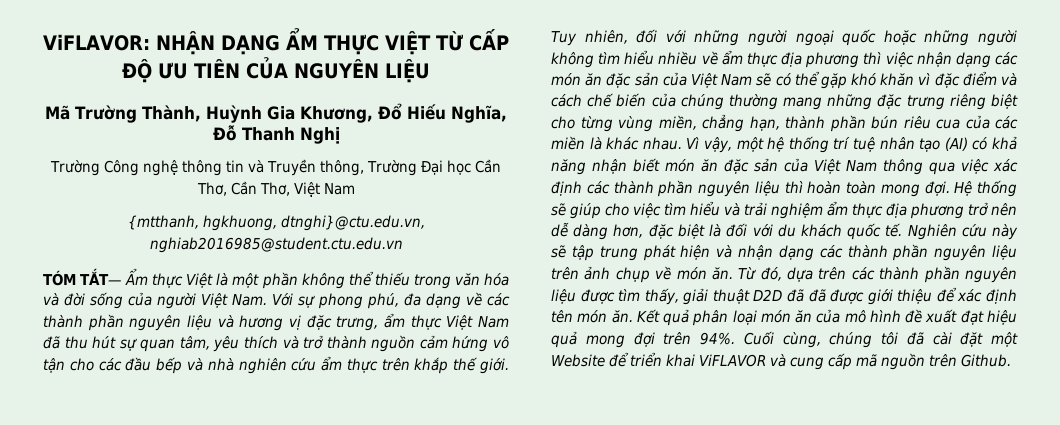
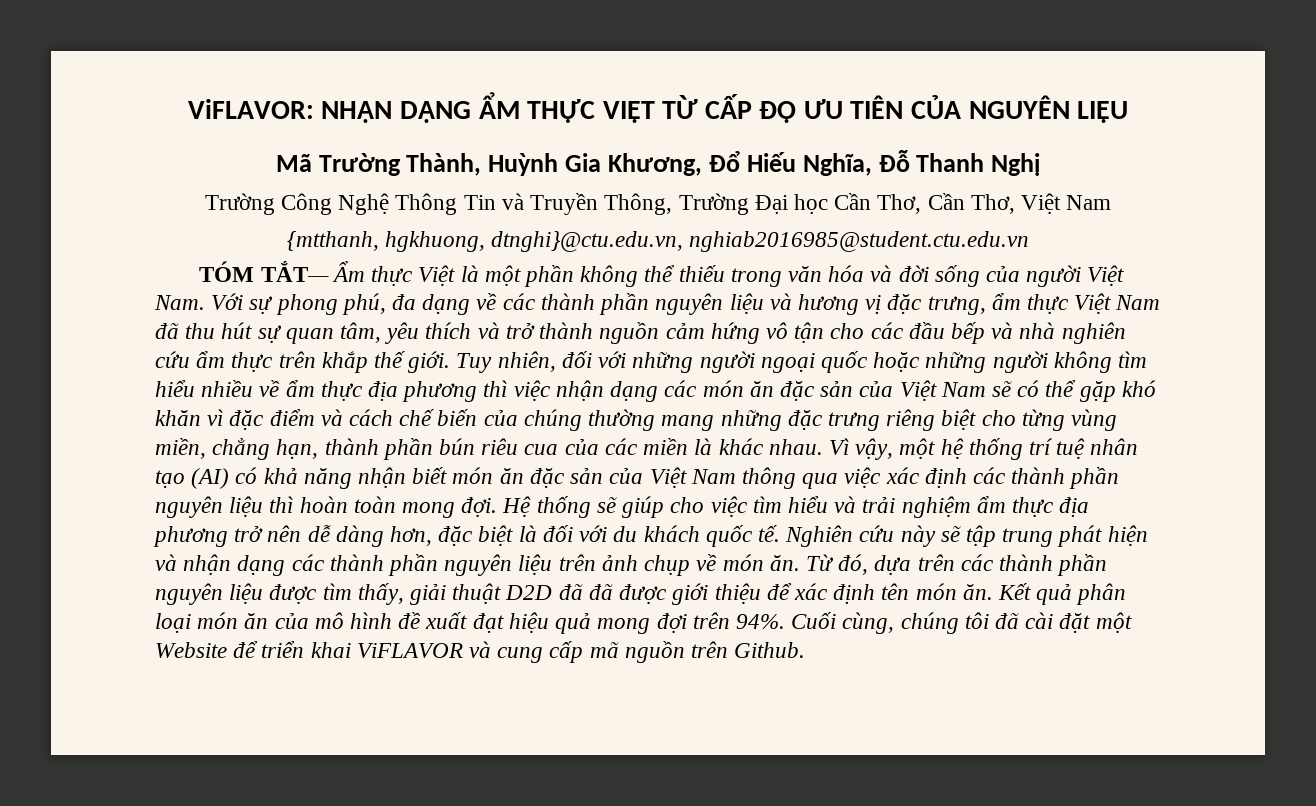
- Trường Công nghệ thông tin và Truyền thông, Trường Đại học Cần Thơ, Cần Thơ, Việt Nam
+ Trường Công Nghệ Thông Tin và Truyền Thông, Trường Đại học Cần Thơ, Cần Thơ, Việt Nam

